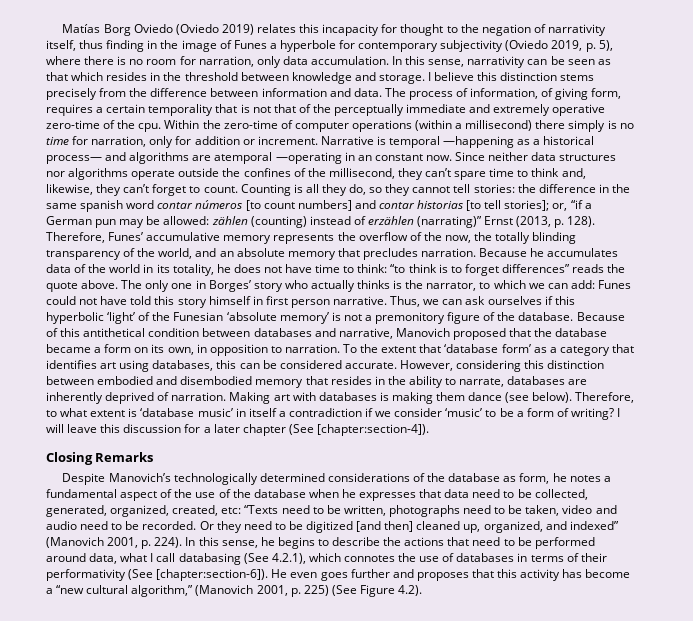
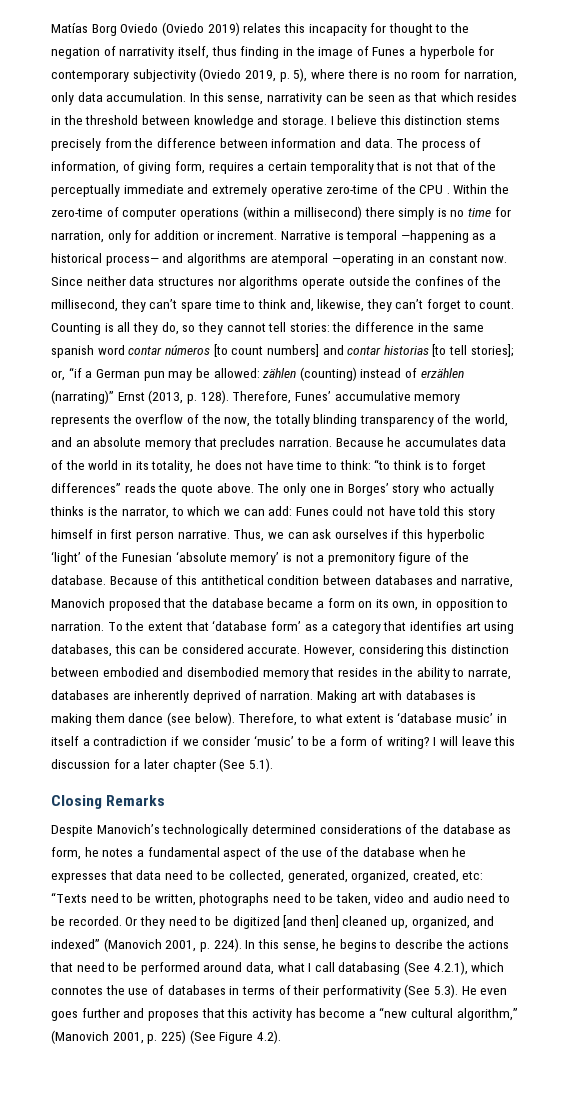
- The process of information, of giving form, requires a certain temporality that is not that of the perceptually immediate and extremely operative zero-time of the cpu.
+ The process of information, of giving form, requires a certain temporality that is not that of the perceptually immediate and extremely operative zero-time of the CPU .
- I will leave this discussion for a later chapter (See [chapter:section-4]).
+ I will leave this discussion for a later chapter (See 5.1).
- In this sense, he begins to describe the actions that need to be performed around data, what I call databasing (See 4.2.1), which connotes the use of databases in terms of their performativity (See [chapter:section-6]). He even goes further and proposes that this activity has become a “new cultural algorithm,” (Manovich 2001, p. 225) (See Figure 4.2).
+ In this sense, he begins to describe the actions that need to be performed around data, what I call databasing (See 4.2.1), which connotes the use of databases in terms of their performativity (See 5.3). He even goes further and proposes that this activity has become a “new cultural algorithm,” (Manovich 2001, p. 225) (See Figure 4.2).

